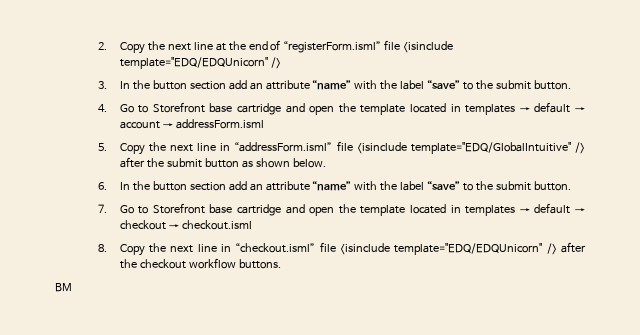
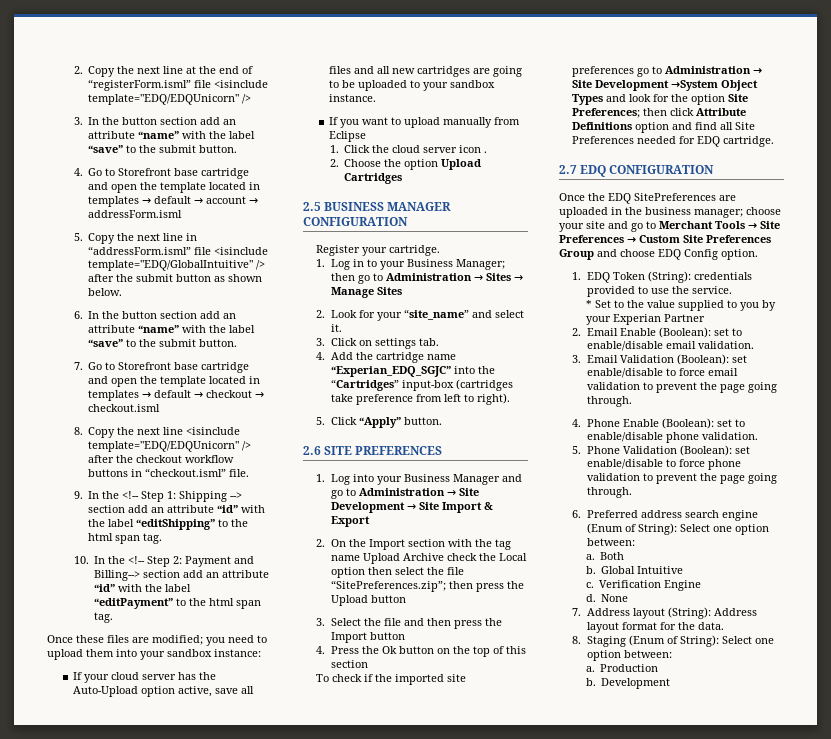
- 8. Copy the next line in “checkout.isml” file <isinclude template="EDQ/EDQUnicorn" /> after the checkout workflow buttons.
- BM
+ 8. Copy the next line <isinclude template="EDQ/EDQUnicorn" /> after the checkout workflow buttons in “checkout.isml” file.
+ 9. In the <!-- Step 1: Shipping --> section add an attribute “id” with the label “editShipping” to the html span tag.
+ 10. In the <!-- Step 2: Payment and Billing--> section add an attribute “id” with the label “editPayment” to the html span tag.
+ Once these files are modified; you need to upload them into your sandbox instance:
+ If your cloud server has the Auto-Upload option active, save all files and all new cartridges are going to be uploaded to your sandbox instance.
+ If you want to upload manually from Eclipse
+ 1. Click the cloud server icon .
+ 2. Choose the option Upload Cartridges
+ 2.5 BUSINESS MANAGER CONFIGURATION
+ Register your cartridge.
+ 1. Log in to your Business Manager; then go to Administration → Sites → Manage Sites
+ 2. Look for your “site_name” and select it.
+ 3. Click on settings tab.
+ 4. Add the cartridge name “Experian_EDQ_SGJC” into the “Cartridges” input-box (cartridges take preference from left to right).
+ 5. Click “Apply” button.
+ 2.6 SITE PREFERENCES
+ 1. Log into your Business Manager and go to Administration → Site Development → Site Import & Export
+ 2. On the Import section with the tag name Upload Archive check the Local option then select the file “SitePreferences.zip”; then press the Upload button
+ 3. Select the file and then press the Import button
+ 4. Press the Ok button on the top of this section
+ To check if the imported site preferences go to Administration → Site Development →System Object Types and look for the option Site Preferences; then click Attribute Definitions option and find all Site Preferences needed for EDQ cartridge.
+ 2.7 EDQ CONFIGURATION
+ Once the EDQ SitePreferences are uploaded in the business manager; choose your site and go to Merchant Tools → Site Preferences → Custom Site Preferences Group and choose EDQ Config option.
+ 1. EDQ Token (String): credentials provided to use the service.
+ * Set to the value supplied to you by your Experian Partner
+ 2. Email Enable (Boolean): set to enable/disable email validation.
+ 3. Email Validation (Boolean): set enable/disable to force email validation to prevent the page going through.
+ 4. Phone Enable (Boolean): set to enable/disable phone validation.
+ 5. Phone Validation (Boolean): set enable/disable to force phone validation to prevent the page going through.
+ 6. Preferred address search engine (Enum of String): Select one option between:
+ a. Both
+ b. Global Intuitive
+ c. Verification Engine
+ d. None
+ 7. Address layout (String): Address layout format for the data.
+ 8. Staging (Enum of String): Select one option between:
+ a. Production
+ b. Development

